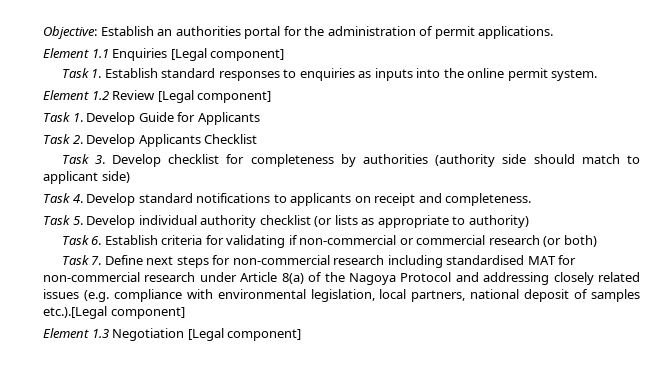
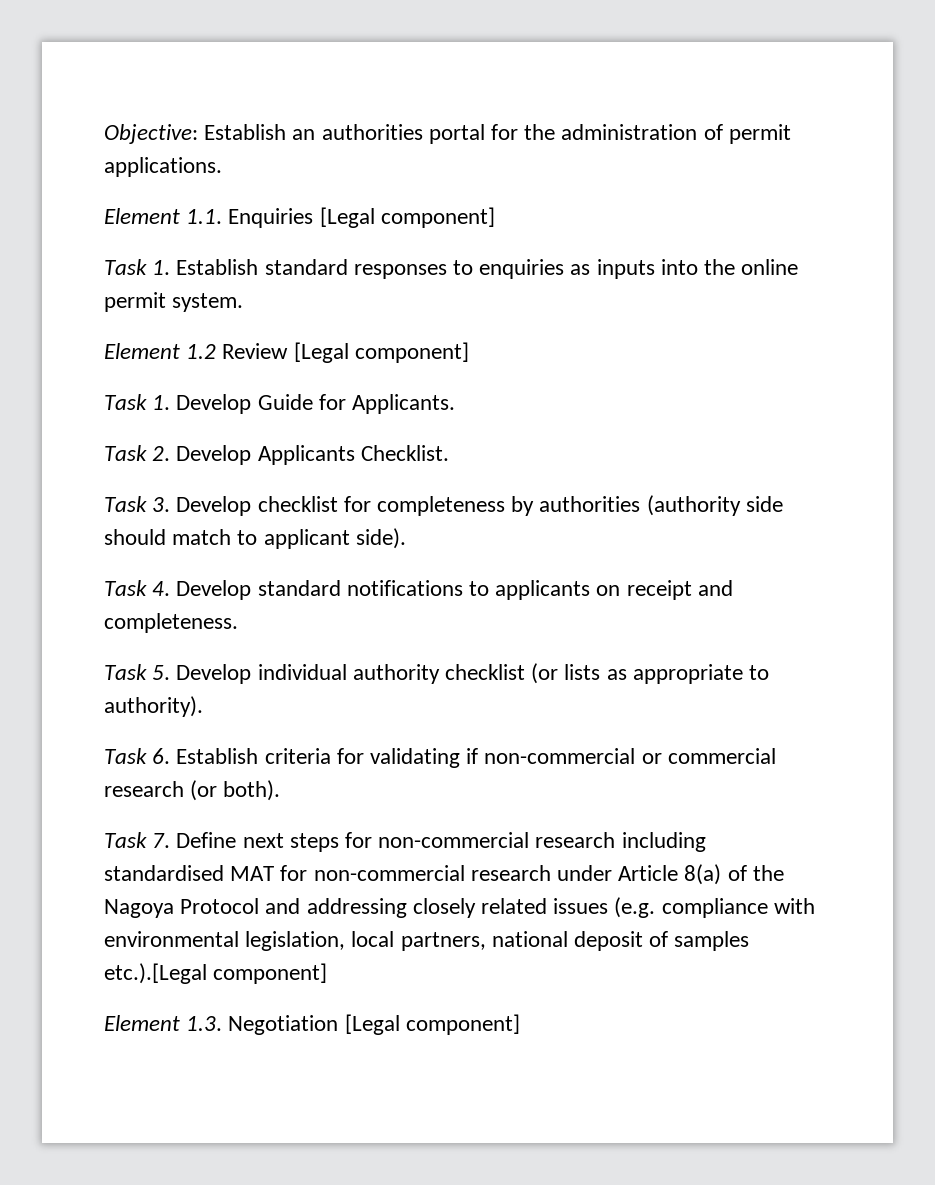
- Element 1.1 Enquiries [Legal component]
+ Element 1.1. Enquiries [Legal component]
- Task 1. Develop Guide for Applicants
+ Task 1. Develop Guide for Applicants.
- Task 2. Develop Applicants Checklist
+ Task 2. Develop Applicants Checklist.
- Task 3. Develop checklist for completeness by authorities (authority side should match to applicant side)
+ Task 3. Develop checklist for completeness by authorities (authority side should match to applicant side).
- Task 5. Develop individual authority checklist (or lists as appropriate to authority)
+ Task 5. Develop individual authority checklist (or lists as appropriate to authority).
- Task 6. Establish criteria for validating if non-commercial or commercial research (or both)
+ Task 6. Establish criteria for validating if non-commercial or commercial research (or both).
- Element 1.3 Negotiation [Legal component]
+ Element 1.3. Negotiation [Legal component]

